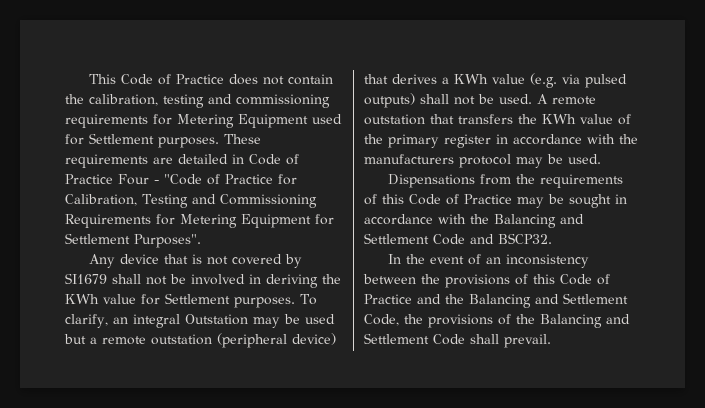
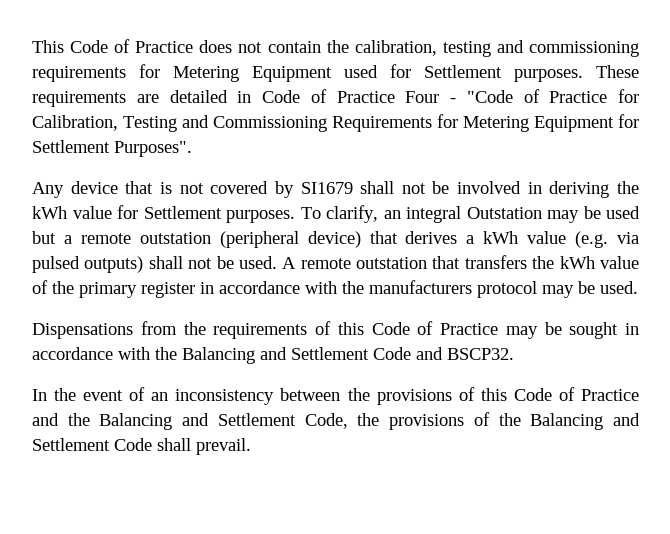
- Any device that is not covered by SI1679 shall not be involved in deriving the KWh value for Settlement purposes.
+ Any device that is not covered by SI1679 shall not be involved in deriving the kWh value for Settlement purposes.
- To clarify, an integral Outstation may be used but a remote outstation (peripheral device) that derives a KWh value (e.g. via pulsed outputs) shall not be used.
+ To clarify, an integral Outstation may be used but a remote outstation (peripheral device) that derives a kWh value (e.g. via pulsed outputs) shall not be used.
- A remote outstation that transfers the KWh value of the primary register in accordance with the manufacturers protocol may be used.
+ A remote outstation that transfers the kWh value of the primary register in accordance with the manufacturers protocol may be used.

